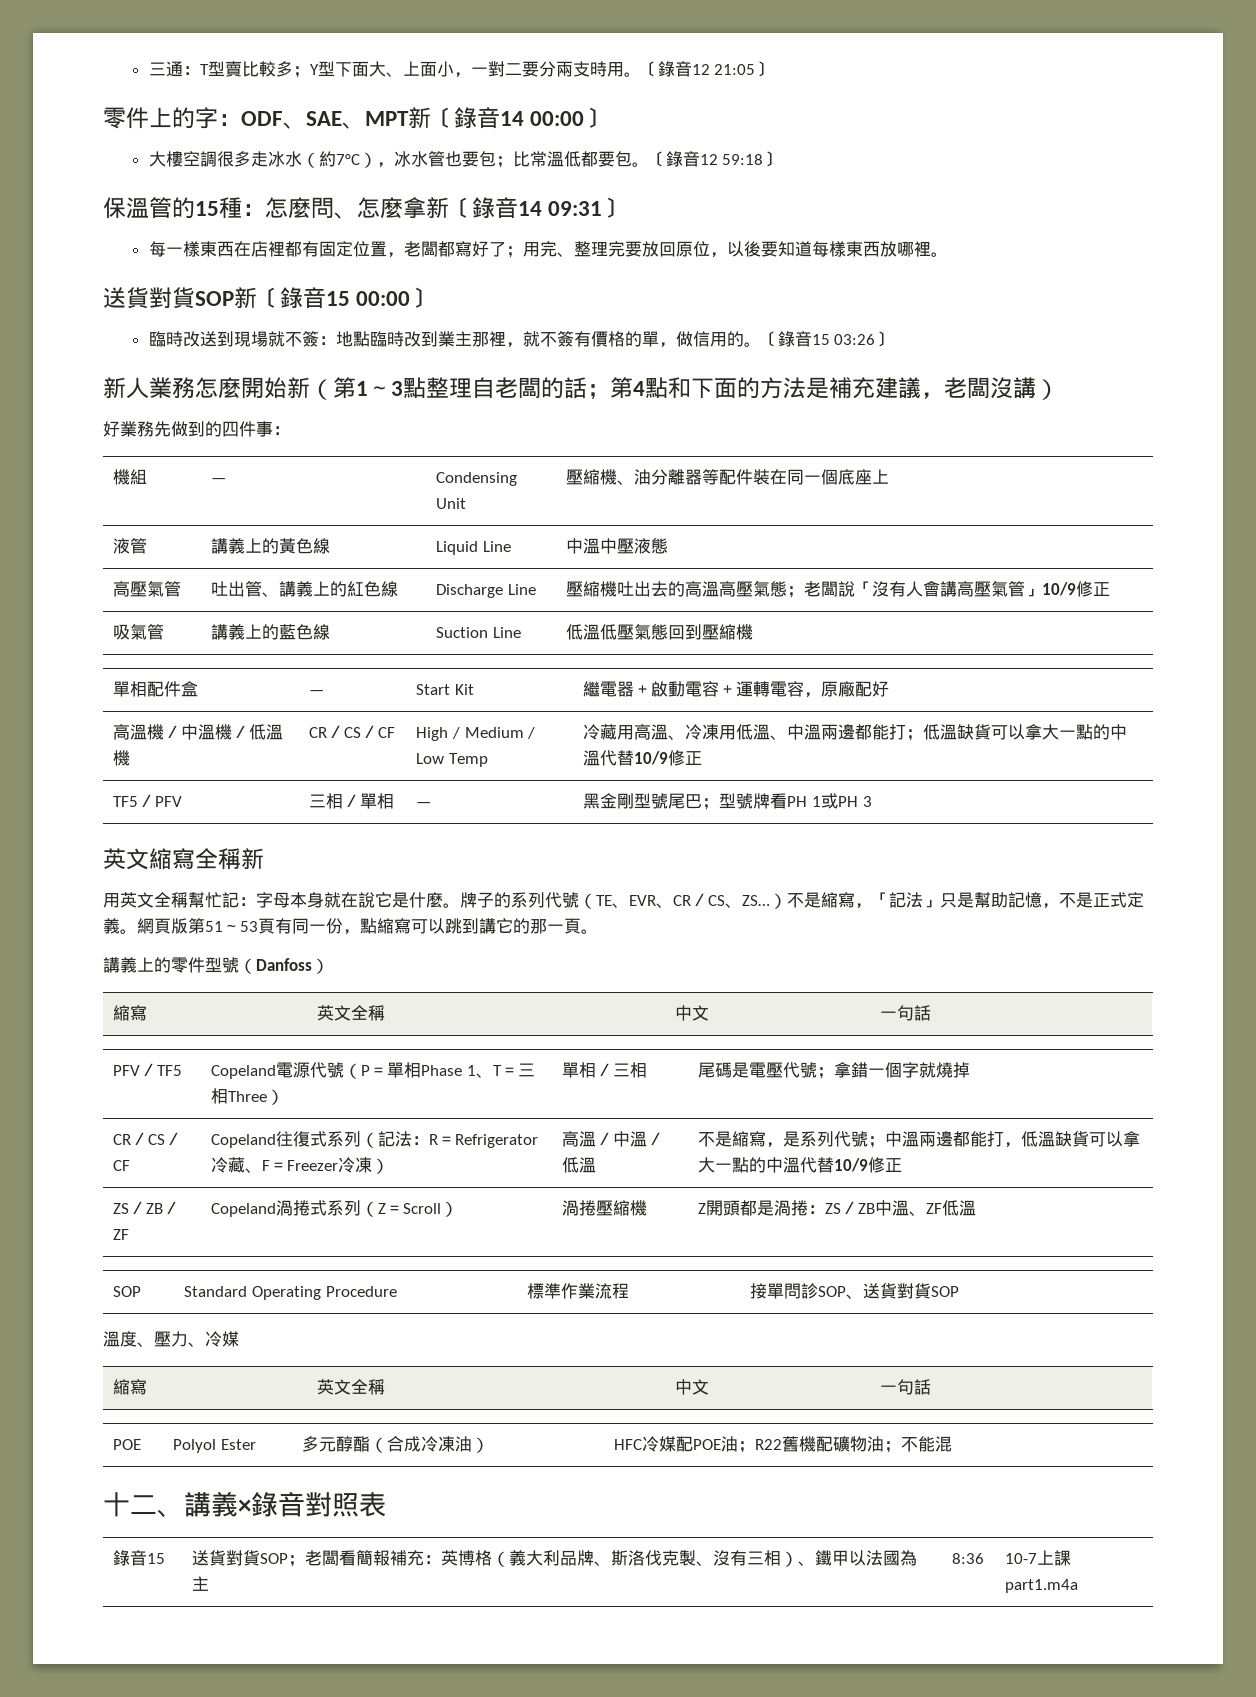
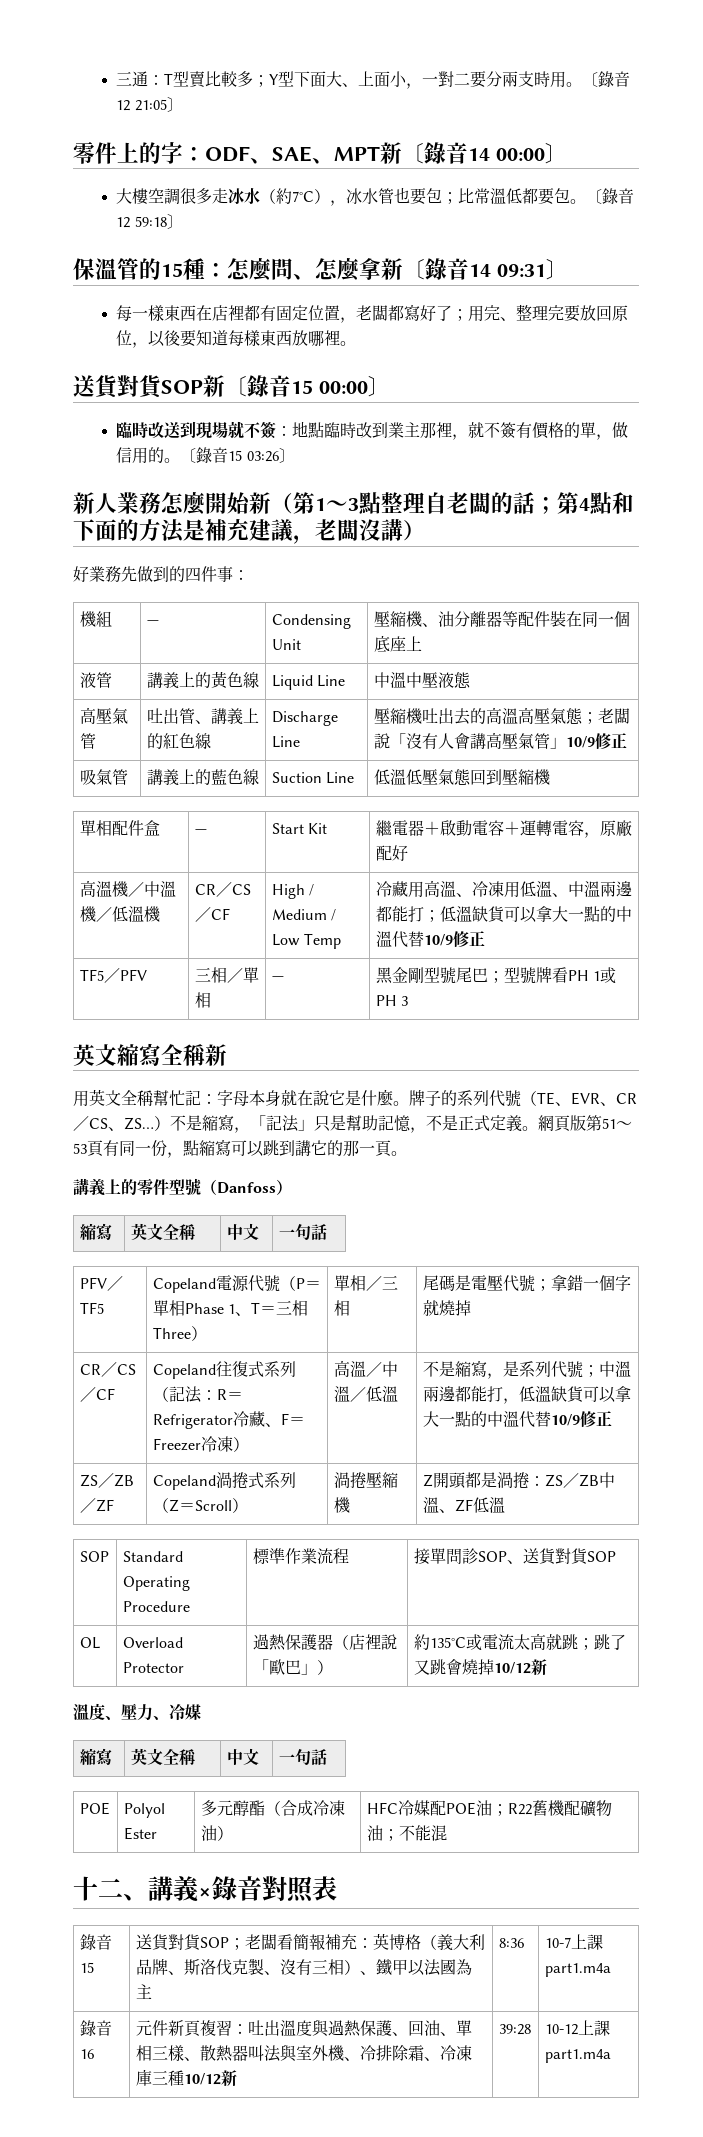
+ OL | Overload Protector | 過熱保護器（店裡說「歐巴」） | 約135°C或電流太高就跳；跳了又跳會燒掉10/12新
+ 錄音16 | 元件新頁複習：吐出溫度與過熱保護、回油、單相三樣、散熱器叫法與室外機、冷排除霜、冷凍庫三種10/12新 | 39:28 | 10-12上課part1.m4a

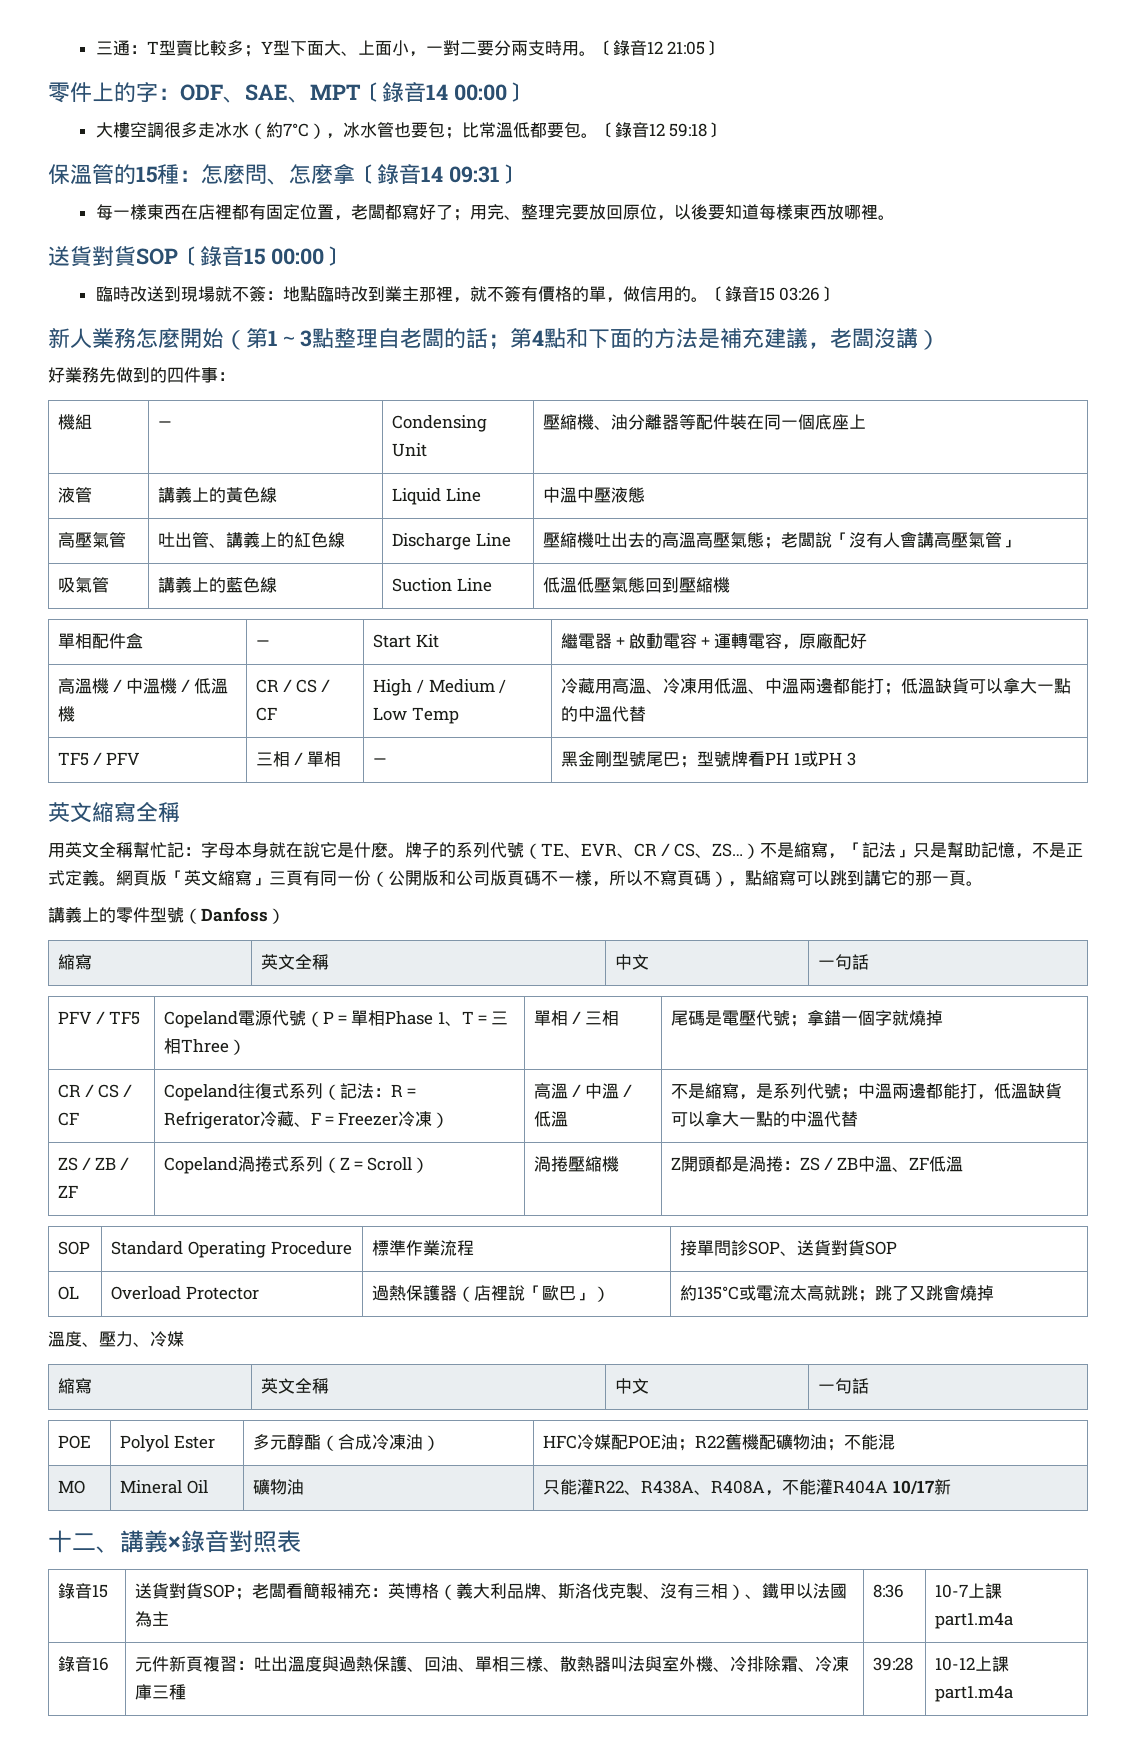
- 零件上的字：ODF、SAE、MPT新〔錄音14 00:00〕
+ 零件上的字：ODF、SAE、MPT〔錄音14 00:00〕
- 保溫管的15種：怎麼問、怎麼拿新〔錄音14 09:31〕
+ 保溫管的15種：怎麼問、怎麼拿〔錄音14 09:31〕
- 送貨對貨SOP新〔錄音15 00:00〕
+ 送貨對貨SOP〔錄音15 00:00〕
- 新人業務怎麼開始新（第1～3點整理自老闆的話；第4點和下面的方法是補充建議，老闆沒講）
+ 新人業務怎麼開始（第1～3點整理自老闆的話；第4點和下面的方法是補充建議，老闆沒講）
- 高壓氣管 | 吐出管、講義上的紅色線 | Discharge Line | 壓縮機吐出去的高溫高壓氣態；老闆說「沒有人會講高壓氣管」10/9修正
+ 高壓氣管 | 吐出管、講義上的紅色線 | Discharge Line | 壓縮機吐出去的高溫高壓氣態；老闆說「沒有人會講高壓氣管」
- 高溫機／中溫機／低溫機 | CR／CS／CF | High / Medium / Low Temp | 冷藏用高溫、冷凍用低溫、中溫兩邊都能打；低溫缺貨可以拿大一點的中溫代替10/9修正
+ 高溫機／中溫機／低溫機 | CR／CS／CF | High / Medium / Low Temp | 冷藏用高溫、冷凍用低溫、中溫兩邊都能打；低溫缺貨可以拿大一點的中溫代替
- 英文縮寫全稱新
+ 英文縮寫全稱
- 網頁版第51～53頁有同一份，點縮寫可以跳到講它的那一頁。
+ 網頁版「英文縮寫」三頁有同一份（公開版和公司版頁碼不一樣，所以不寫頁碼），點縮寫可以跳到講它的那一頁。
- 不是縮寫，是系列代號；中溫兩邊都能打，低溫缺貨可以拿大一點的中溫代替10/9修正
+ 不是縮寫，是系列代號；中溫兩邊都能打，低溫缺貨可以拿大一點的中溫代替
- OL | Overload Protector | 過熱保護器（店裡說「歐巴」） | 約135°C或電流太高就跳；跳了又跳會燒掉10/12新
+ OL | Overload Protector | 過熱保護器（店裡說「歐巴」） | 約135°C或電流太高就跳；跳了又跳會燒掉
+ MO | Mineral Oil | 礦物油 | 只能灌R22、R438A、R408A，不能灌R404A 10/17新
- 錄音16 | 元件新頁複習：吐出溫度與過熱保護、回油、單相三樣、散熱器叫法與室外機、冷排除霜、冷凍庫三種10/12新 | 39:28 | 10-12上課part1.m4a
+ 錄音16 | 元件新頁複習：吐出溫度與過熱保護、回油、單相三樣、散熱器叫法與室外機、冷排除霜、冷凍庫三種 | 39:28 | 10-12上課part1.m4a

